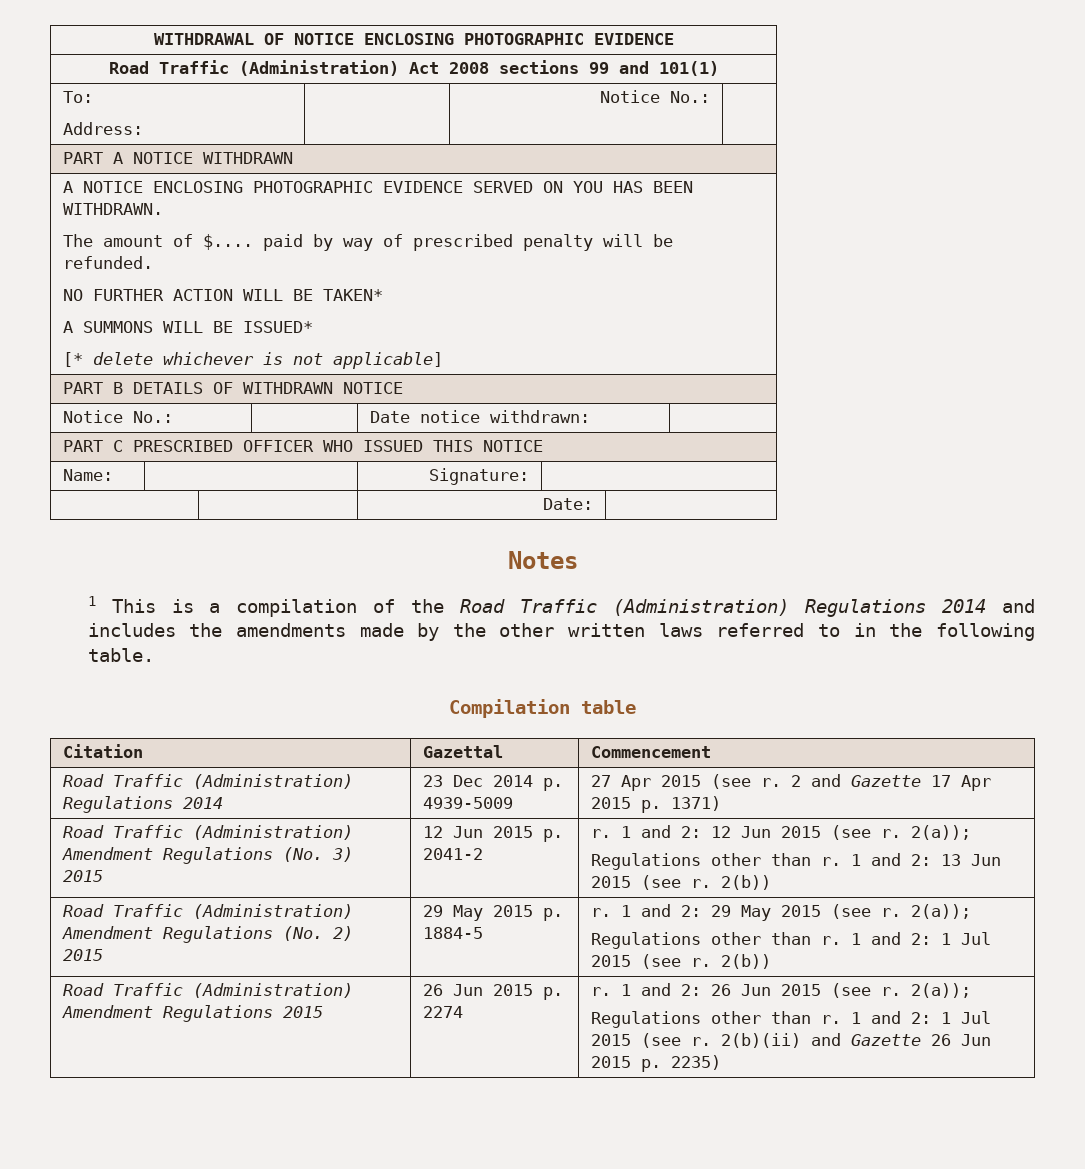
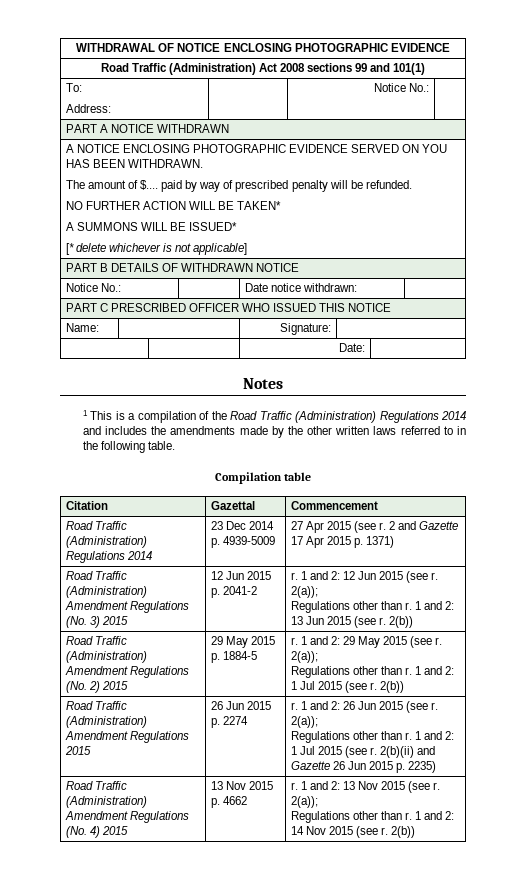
+ Road Traffic (Administration) Amendment Regulations (No. 4) 2015 | 13 Nov 2015 p. 4662 | r. 1 and 2: 13 Nov 2015 (see r. 2(a));
+ Regulations other than r. 1 and 2: 14 Nov 2015 (see r. 2(b))

